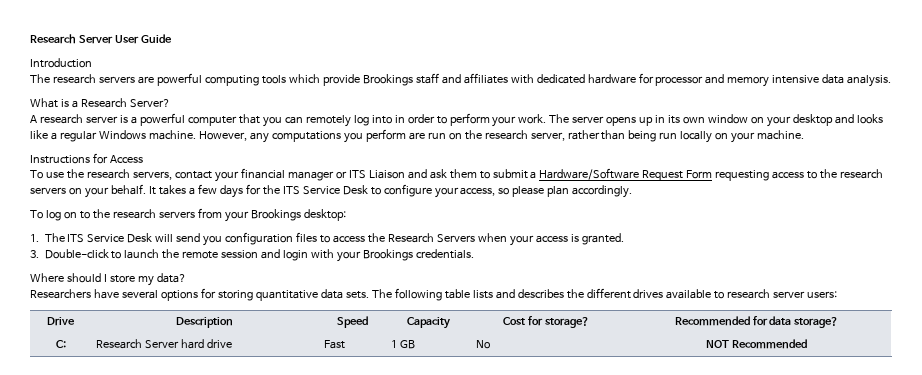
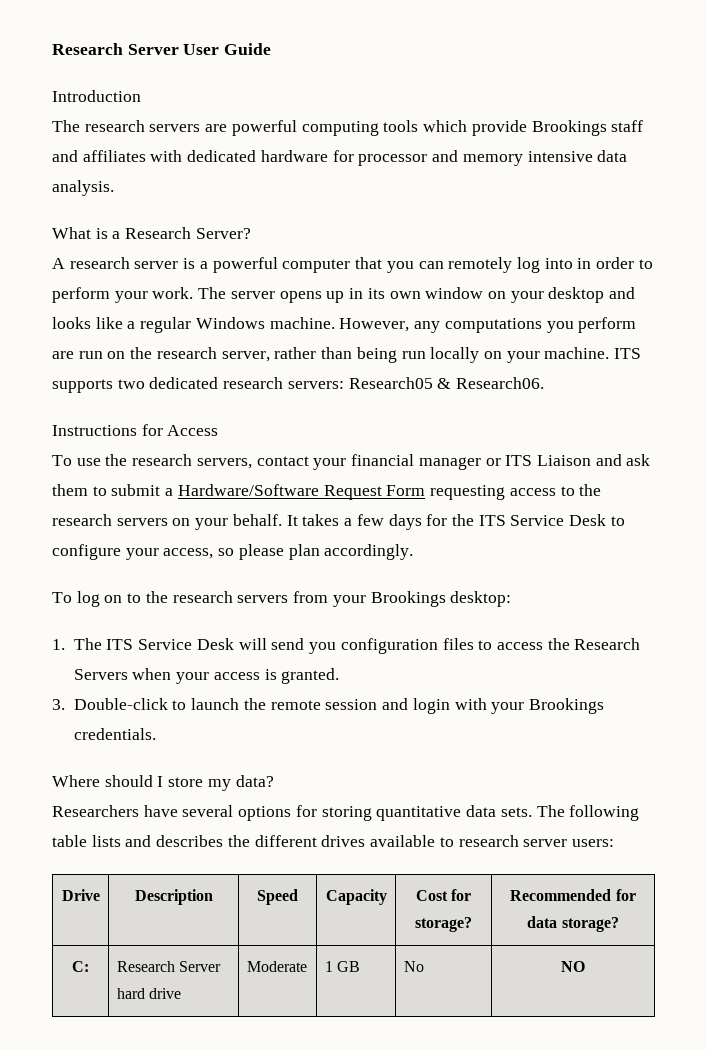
+ ITS supports two dedicated research servers: Research05 & Research06.
- C: | Research Server hard drive | Fast | 1 GB | No | NOT Recommended
+ C: | Research Server hard drive | Moderate | 1 GB | No | NO

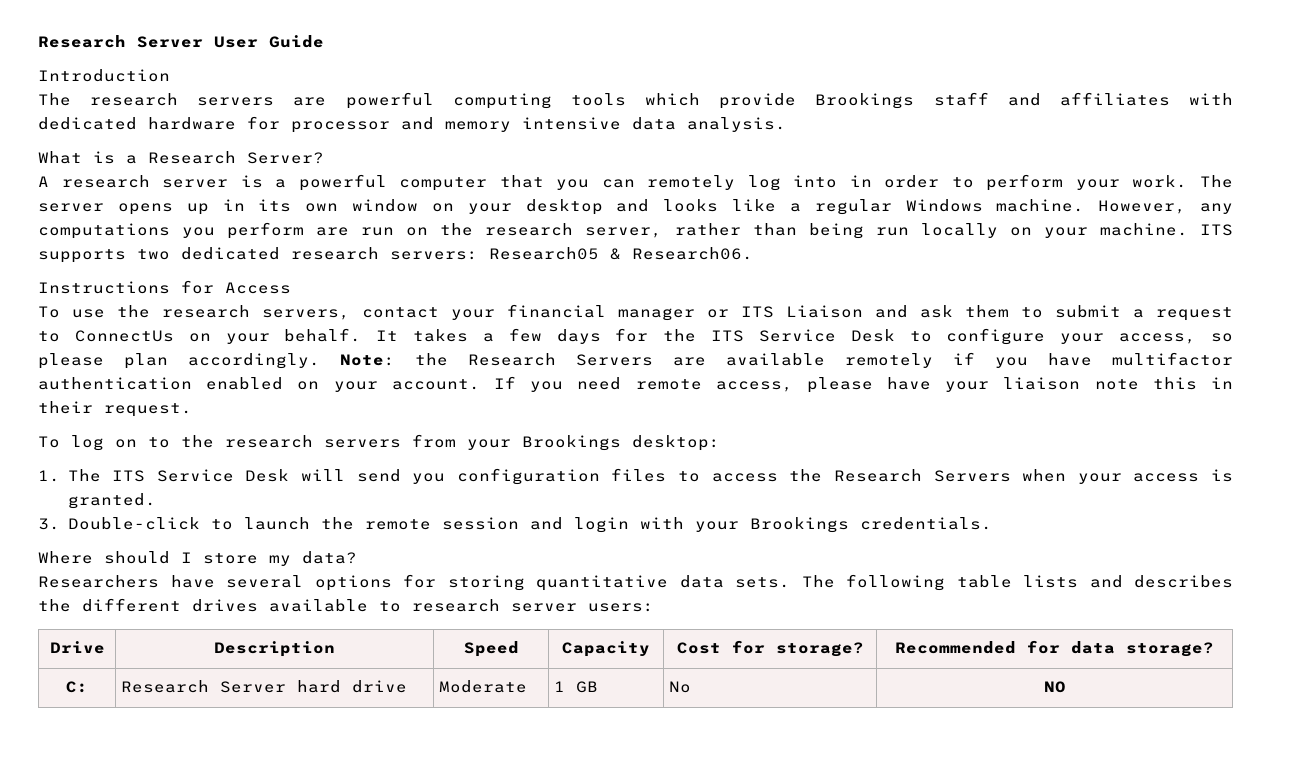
- To use the research servers, contact your financial manager or ITS Liaison and ask them to submit a Hardware/Software Request Form requesting access to the research servers on your behalf.
+ To use the research servers, contact your financial manager or ITS Liaison and ask them to submit a request to ConnectUs on your behalf.
+ Note: the Research Servers are available remotely if you have multifactor authentication enabled on your account. If you need remote access, please have your liaison note this in their request.

